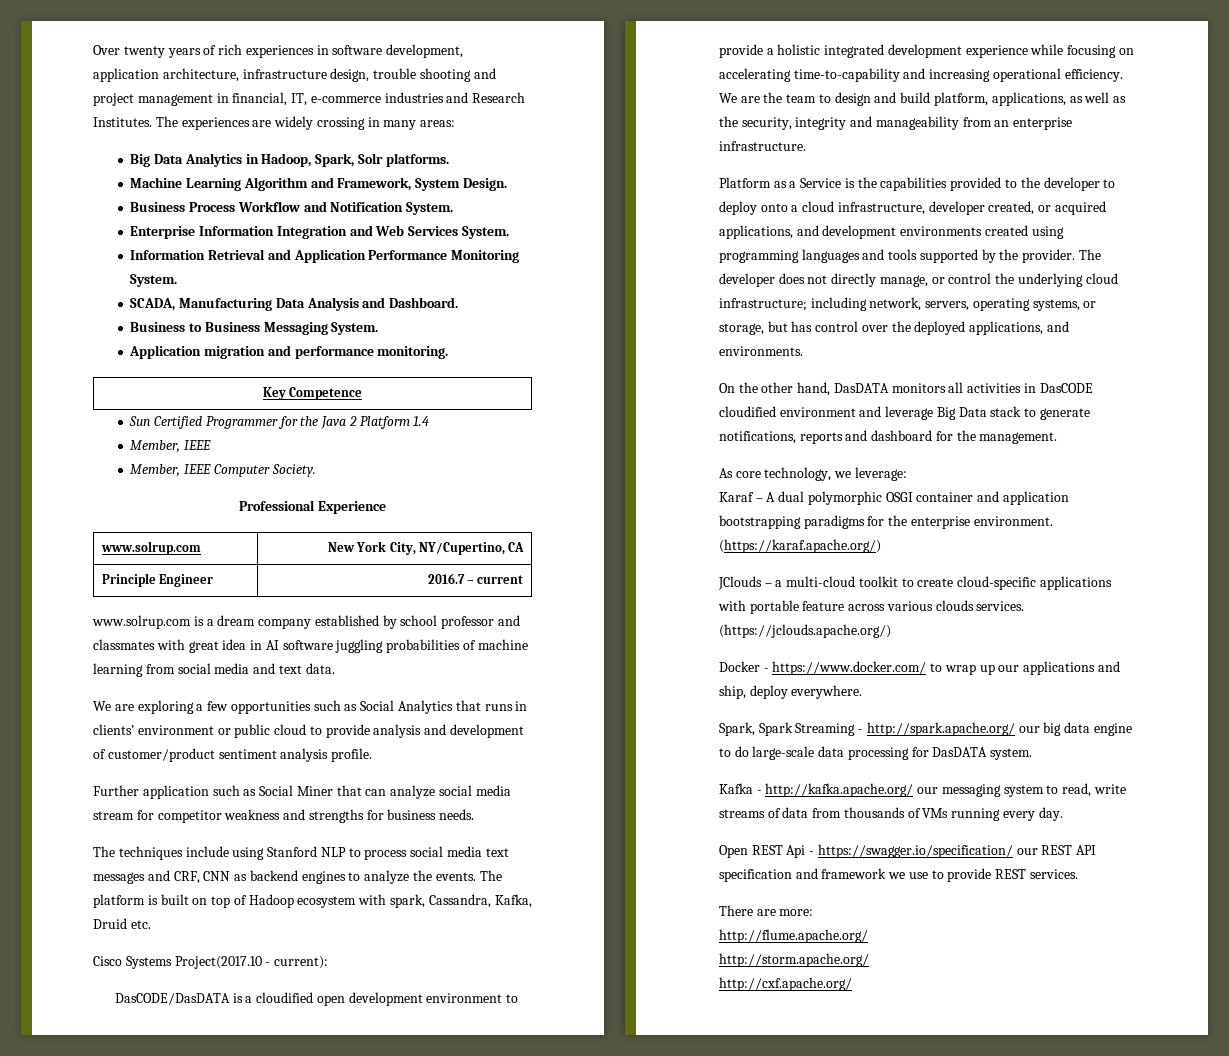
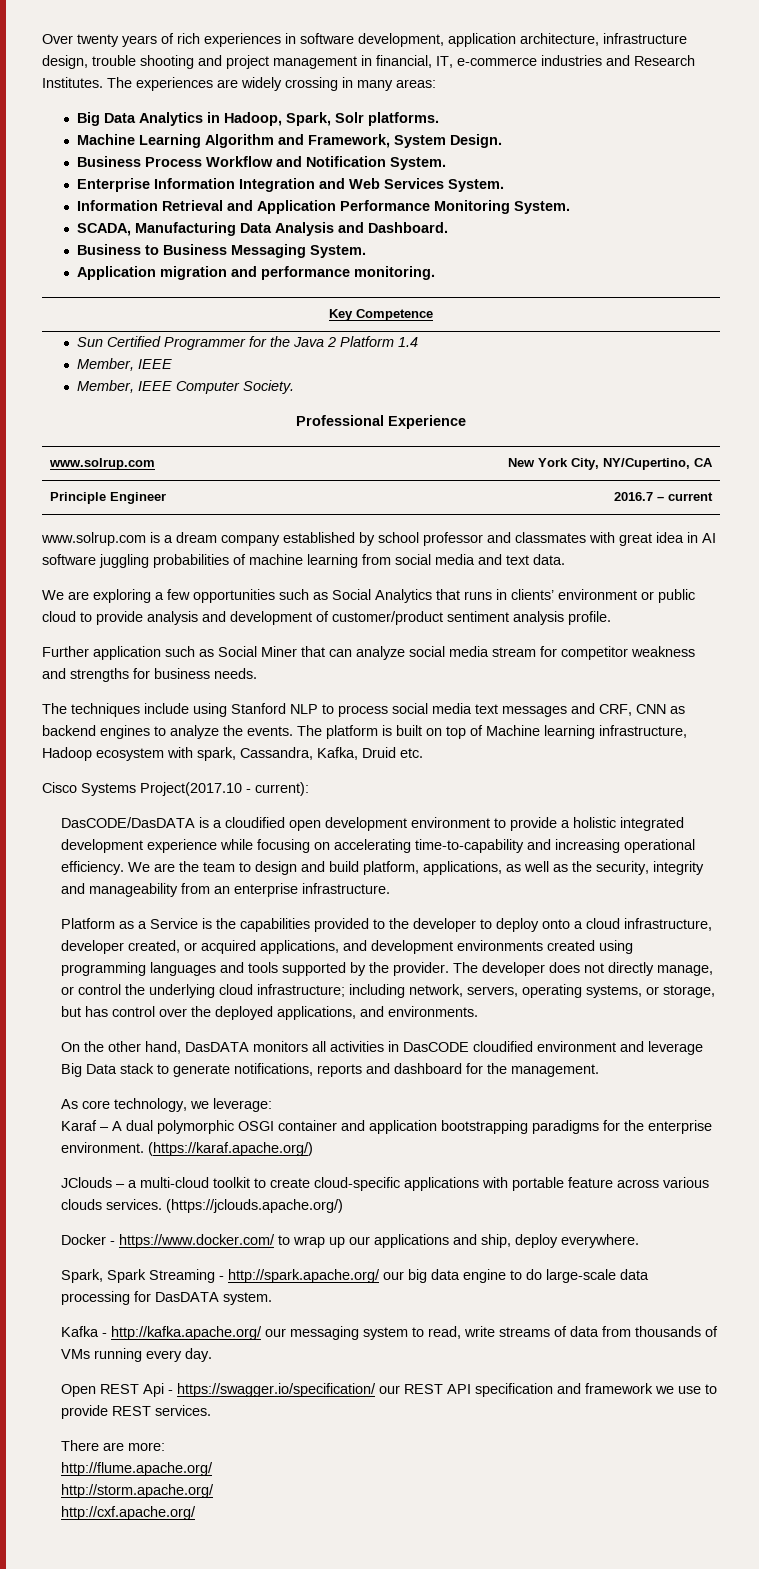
- The platform is built on top of Hadoop ecosystem with spark, Cassandra, Kafka, Druid etc.
+ The platform is built on top of Machine learning infrastructure, Hadoop ecosystem with spark, Cassandra, Kafka, Druid etc.

